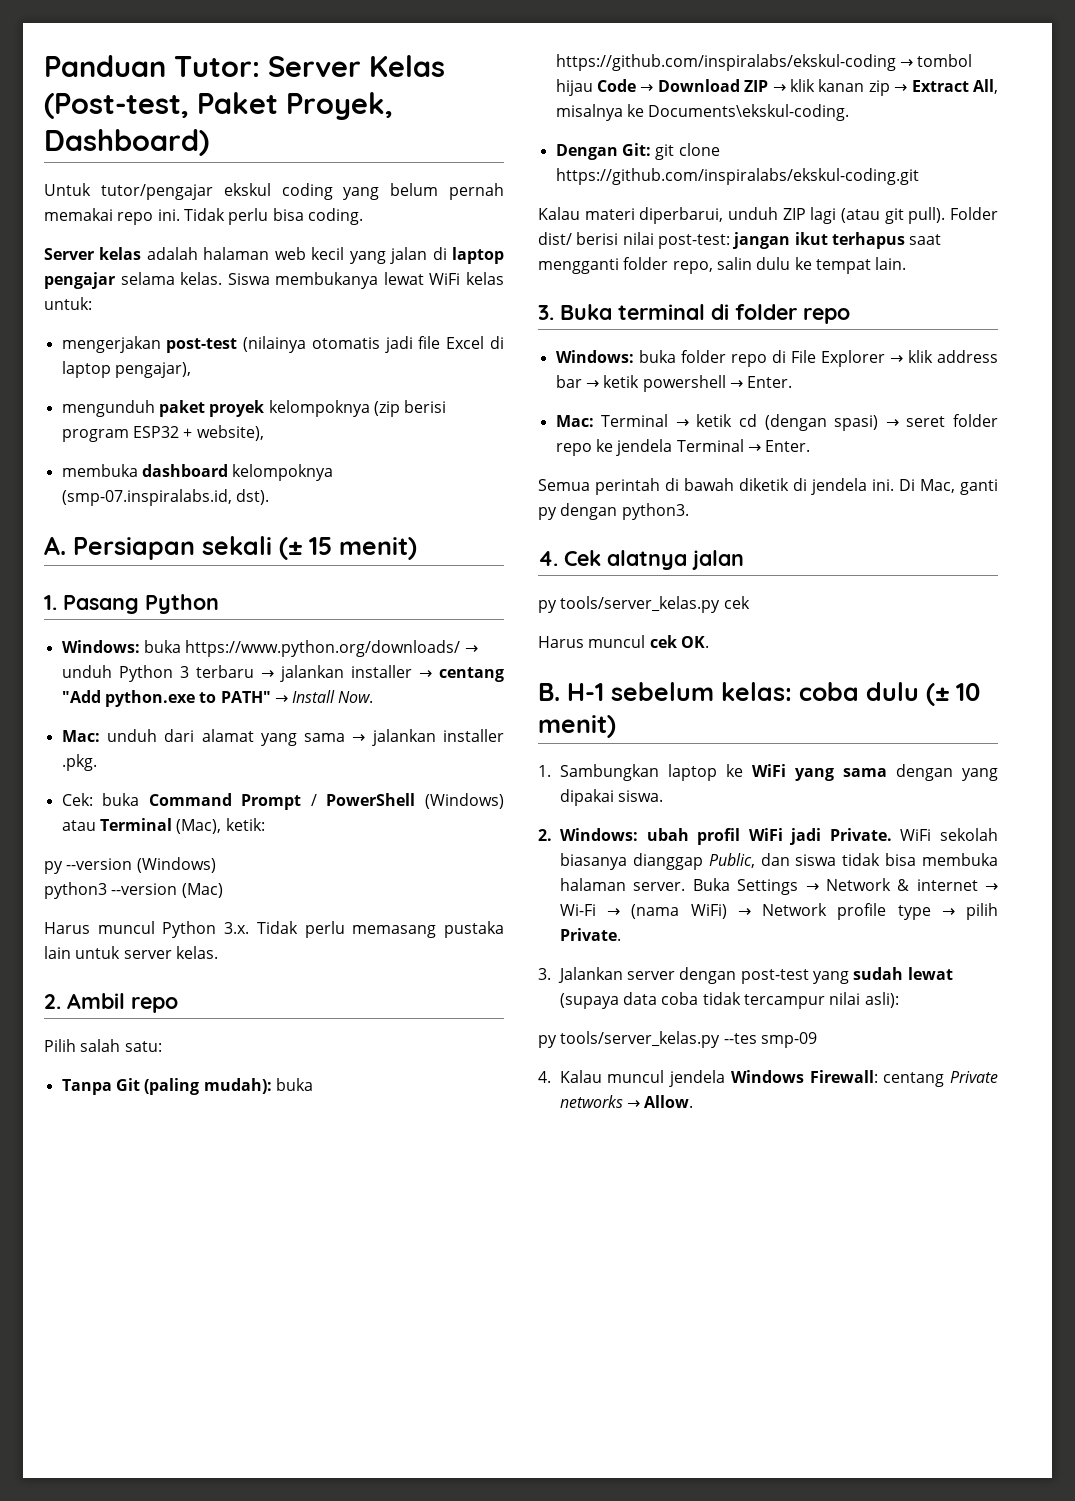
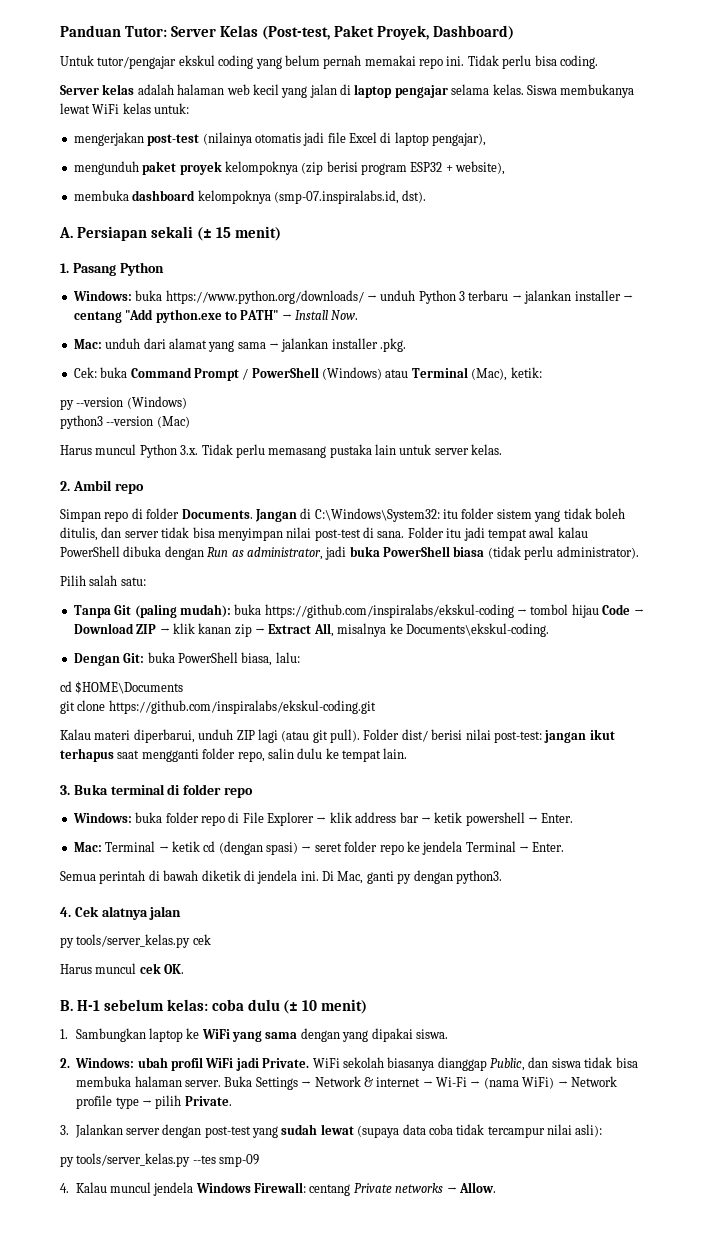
+ Simpan repo di folder Documents. Jangan di C:\Windows\System32: itu folder sistem yang tidak boleh ditulis, dan server tidak bisa menyimpan nilai post-test di sana. Folder itu jadi tempat awal kalau PowerShell dibuka dengan Run as administrator, jadi buka PowerShell biasa (tidak perlu administrator).
- Dengan Git: git clone https://github.com/inspiralabs/ekskul-coding.git
+ Dengan Git: buka PowerShell biasa, lalu:
+ cd $HOME\Documents
+ git clone https://github.com/inspiralabs/ekskul-coding.git

